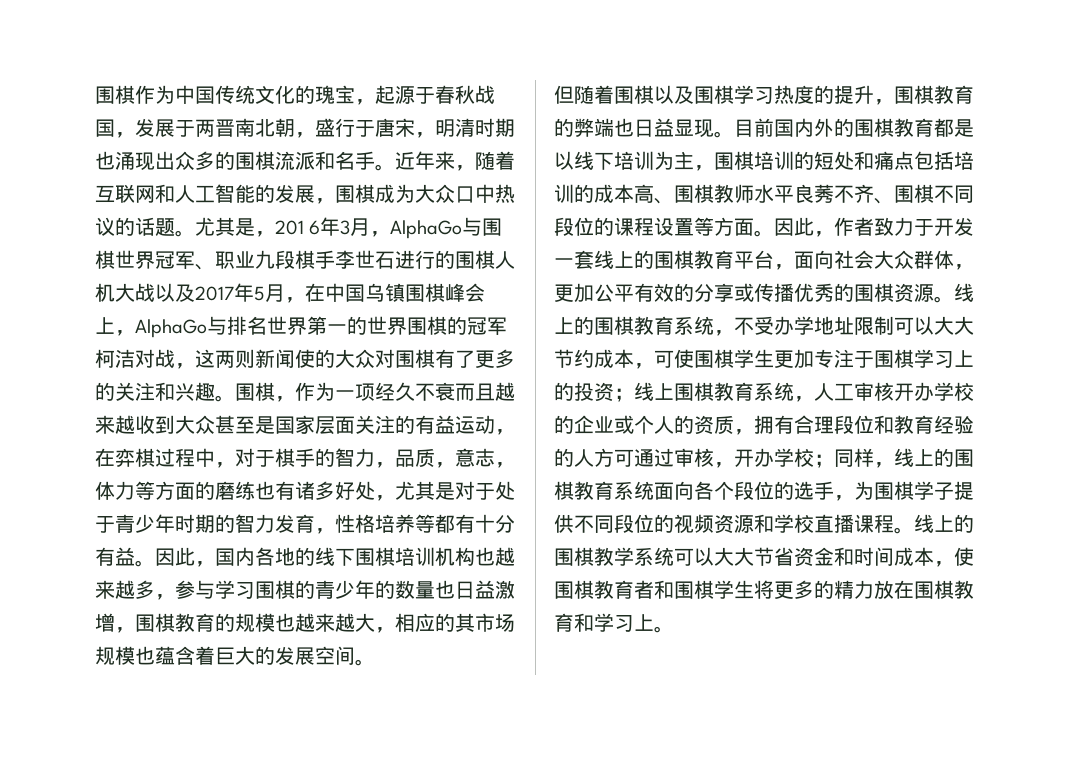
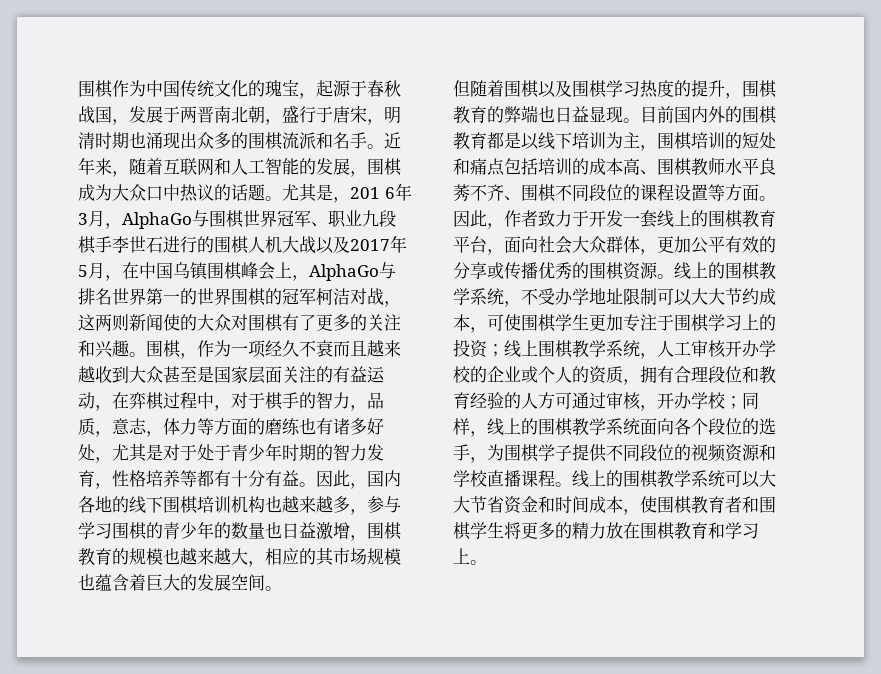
- 线上的围棋教育系统，不受办学地址限制可以大大节约成本，可使围棋学生更加专注于围棋学习上的投资；
+ 线上的围棋教学系统，不受办学地址限制可以大大节约成本，可使围棋学生更加专注于围棋学习上的投资；
- 线上围棋教育系统，人工审核开办学校的企业或个人的资质，拥有合理段位和教育经验的人方可通过审核，开办学校；
+ 线上围棋教学系统，人工审核开办学校的企业或个人的资质，拥有合理段位和教育经验的人方可通过审核，开办学校；
- 同样，线上的围棋教育系统面向各个段位的选手，为围棋学子提供不同段位的视频资源和学校直播课程。
+ 同样，线上的围棋教学系统面向各个段位的选手，为围棋学子提供不同段位的视频资源和学校直播课程。

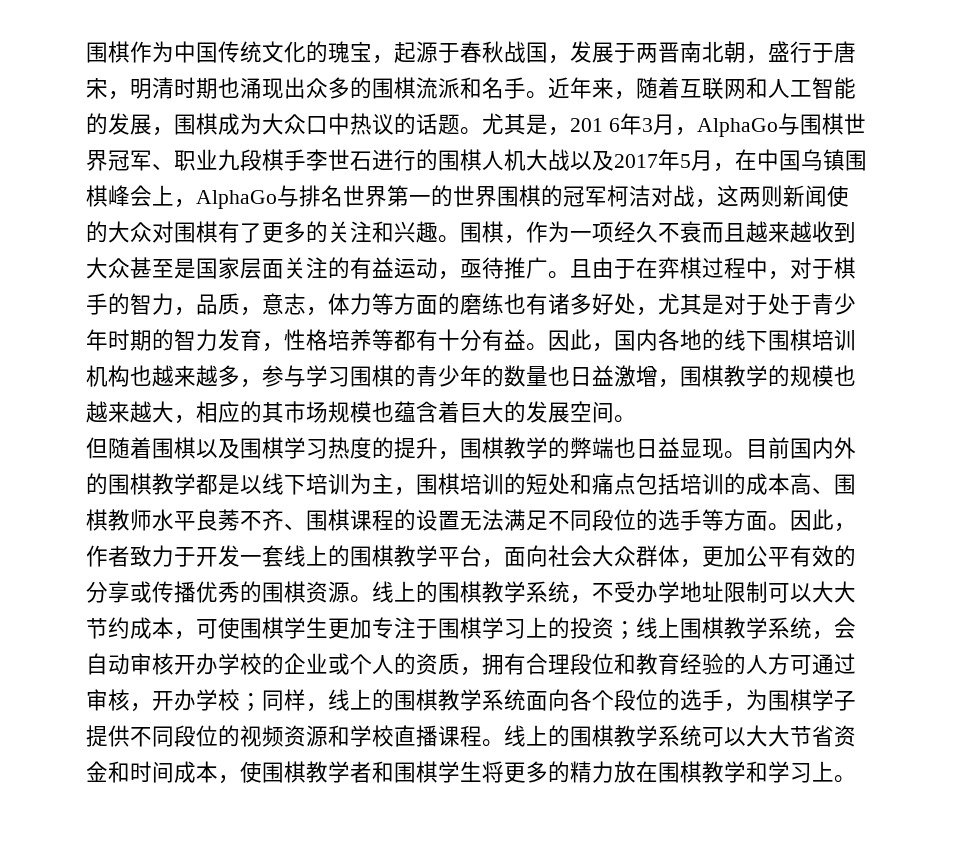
- 围棋，作为一项经久不衰而且越来越收到大众甚至是国家层面关注的有益运动，在弈棋过程中，对于棋手的智力，品质，意志，体力等方面的磨练也有诸多好处，尤其是对于处于青少年时期的智力发育，性格培养等都有十分有益。
+ 围棋，作为一项经久不衰而且越来越收到大众甚至是国家层面关注的有益运动，亟待推广。且由于在弈棋过程中，对于棋手的智力，品质，意志，体力等方面的磨练也有诸多好处，尤其是对于处于青少年时期的智力发育，性格培养等都有十分有益。
- 因此，国内各地的线下围棋培训机构也越来越多，参与学习围棋的青少年的数量也日益激增，围棋教育的规模也越来越大，相应的其市场规模也蕴含着巨大的发展空间。
+ 因此，国内各地的线下围棋培训机构也越来越多，参与学习围棋的青少年的数量也日益激增，围棋教学的规模也越来越大，相应的其市场规模也蕴含着巨大的发展空间。
- 但随着围棋以及围棋学习热度的提升，围棋教育的弊端也日益显现。
+ 但随着围棋以及围棋学习热度的提升，围棋教学的弊端也日益显现。
- 目前国内外的围棋教育都是以线下培训为主，围棋培训的短处和痛点包括培训的成本高、围棋教师水平良莠不齐、围棋不同段位的课程设置等方面。
+ 目前国内外的围棋教学都是以线下培训为主，围棋培训的短处和痛点包括培训的成本高、围棋教师水平良莠不齐、围棋课程的设置无法满足不同段位的选手等方面。
- 因此，作者致力于开发一套线上的围棋教育平台，面向社会大众群体，更加公平有效的分享或传播优秀的围棋资源。
+ 因此，作者致力于开发一套线上的围棋教学平台，面向社会大众群体，更加公平有效的分享或传播优秀的围棋资源。
- 线上围棋教学系统，人工审核开办学校的企业或个人的资质，拥有合理段位和教育经验的人方可通过审核，开办学校；
+ 线上围棋教学系统，会自动审核开办学校的企业或个人的资质，拥有合理段位和教育经验的人方可通过审核，开办学校；
- 线上的围棋教学系统可以大大节省资金和时间成本，使围棋教育者和围棋学生将更多的精力放在围棋教育和学习上。
+ 线上的围棋教学系统可以大大节省资金和时间成本，使围棋教学者和围棋学生将更多的精力放在围棋教学和学习上。

